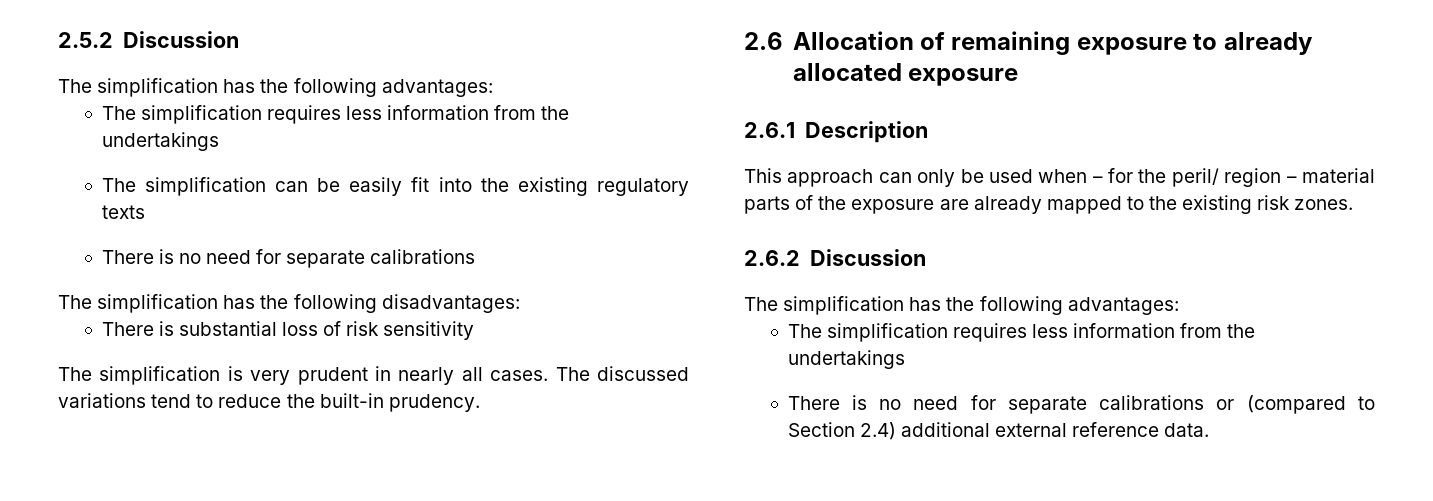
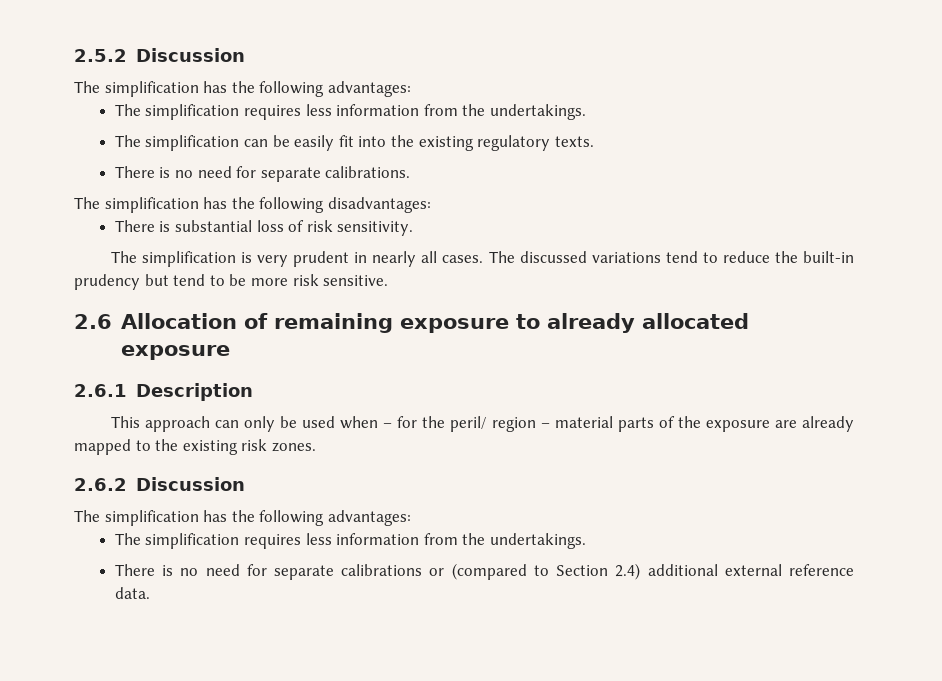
  2.5.2 Discussion
  The simplification has the following advantages:
- The simplification requires less information from the undertakings
+ The simplification requires less information from the undertakings.
- The simplification can be easily fit into the existing regulatory texts
- There is no need for separate calibrations
+ The simplification can be easily fit into the existing regulatory texts.
+ There is no need for separate calibrations.
- There is substantial loss of risk sensitivity
+ There is substantial loss of risk sensitivity.
- The discussed variations tend to reduce the built-in prudency.
+ The discussed variations tend to reduce the built-in prudency but tend to be more risk sensitive.
  2.6.2 Discussion
  The simplification has the following advantages:
- The simplification requires less information from the undertakings
+ The simplification requires less information from the undertakings.

